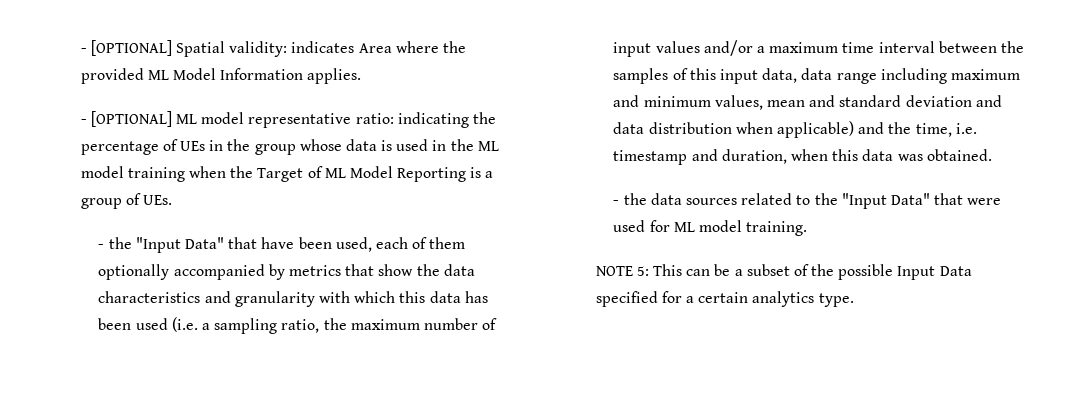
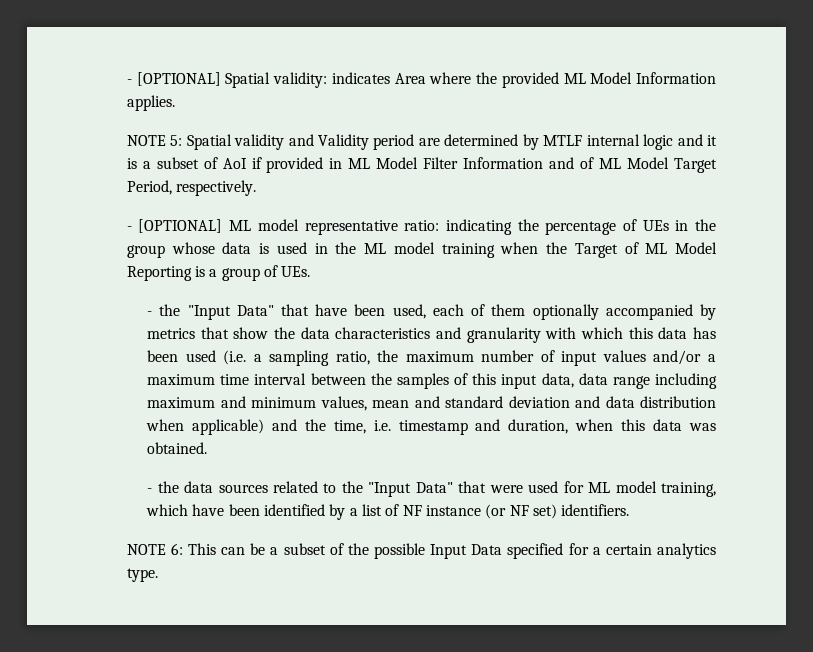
+ NOTE 5: Spatial validity and Validity period are determined by MTLF internal logic and it is a subset of AoI if provided in ML Model Filter Information and of ML Model Target Period, respectively.
- - the data sources related to the "Input Data" that were used for ML model training.
- NOTE 5: This can be a subset of the possible Input Data specified for a certain analytics type.
+ - the data sources related to the "Input Data" that were used for ML model training, which have been identified by a list of NF instance (or NF set) identifiers.
+ NOTE 6: This can be a subset of the possible Input Data specified for a certain analytics type.

